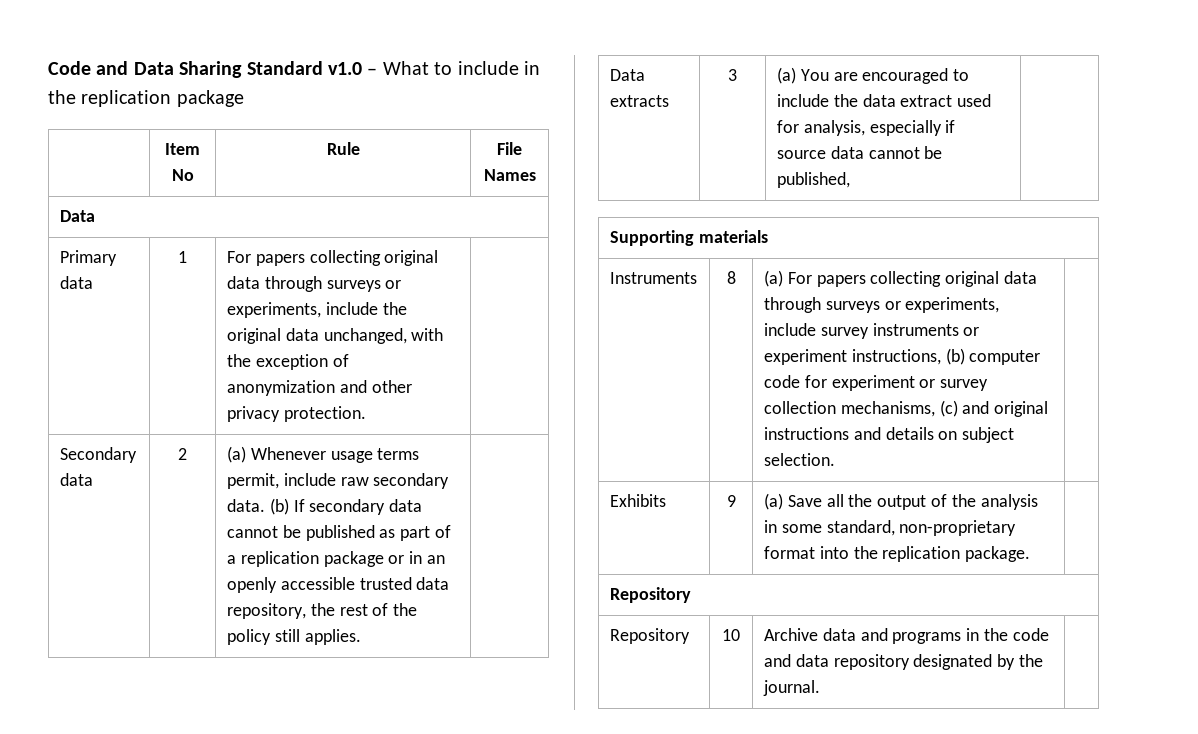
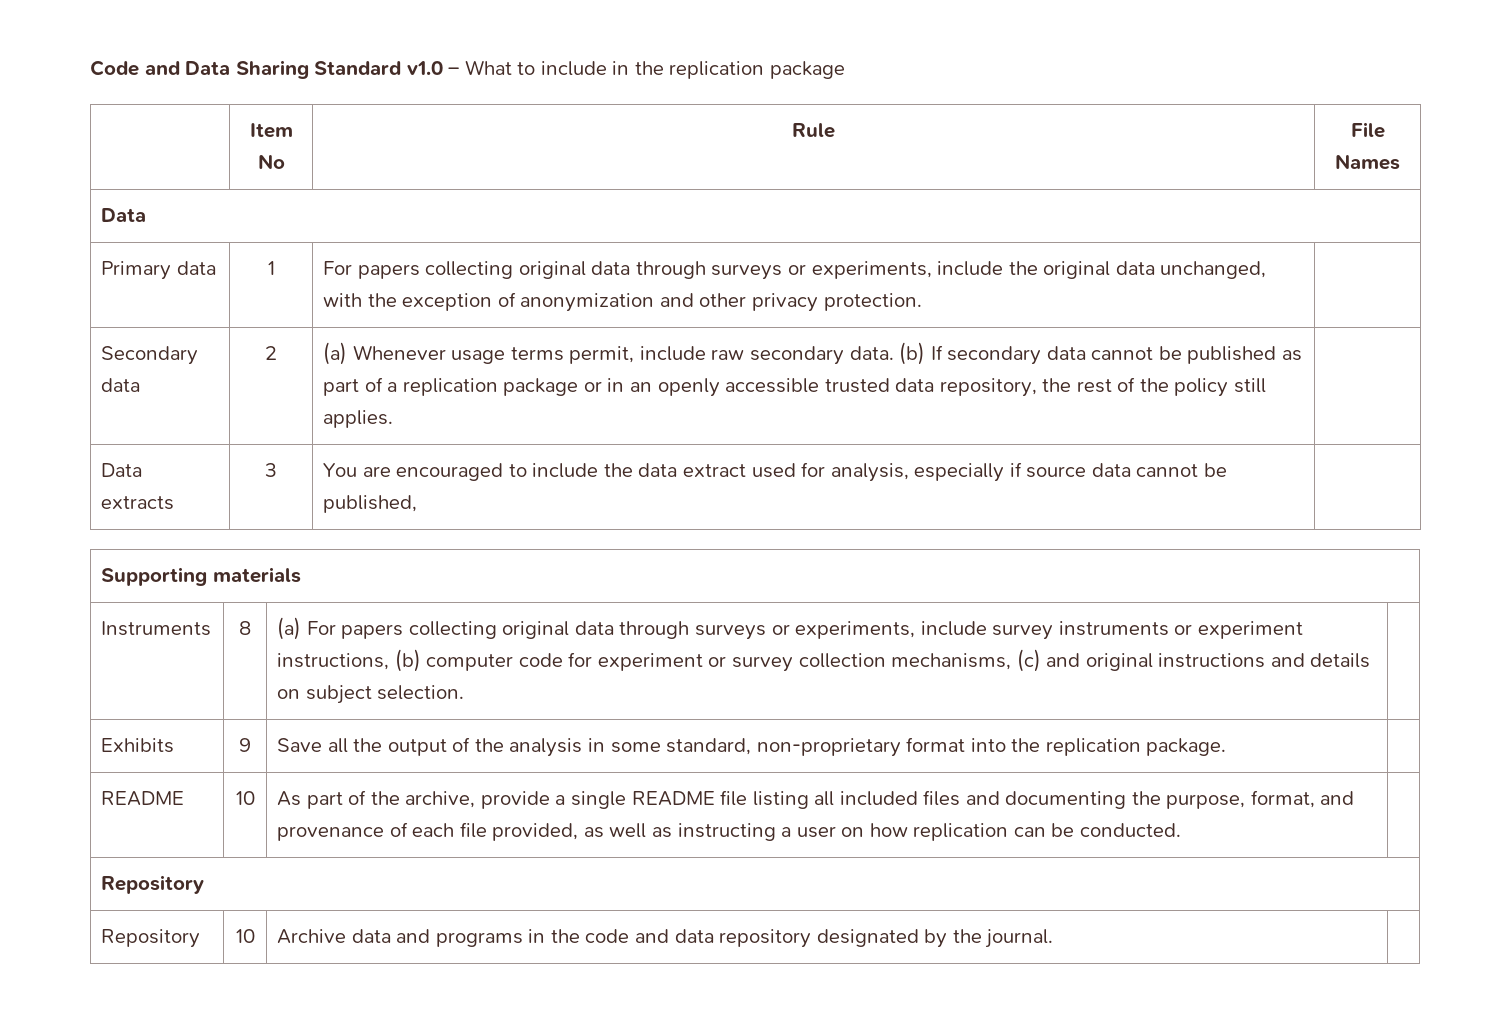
- Data extracts | 3 | (a) You are encouraged to include the data extract used for analysis, especially if source data cannot be published, |
+ Data extracts | 3 | You are encouraged to include the data extract used for analysis, especially if source data cannot be published, |
- Exhibits | 9 | (a) Save all the output of the analysis in some standard, non-proprietary format into the replication package. |
+ Exhibits | 9 | Save all the output of the analysis in some standard, non-proprietary format into the replication package. |
+ README | 10 | As part of the archive, provide a single README file listing all included files and documenting the purpose, format, and provenance of each file provided, as well as instructing a user on how replication can be conducted. |

